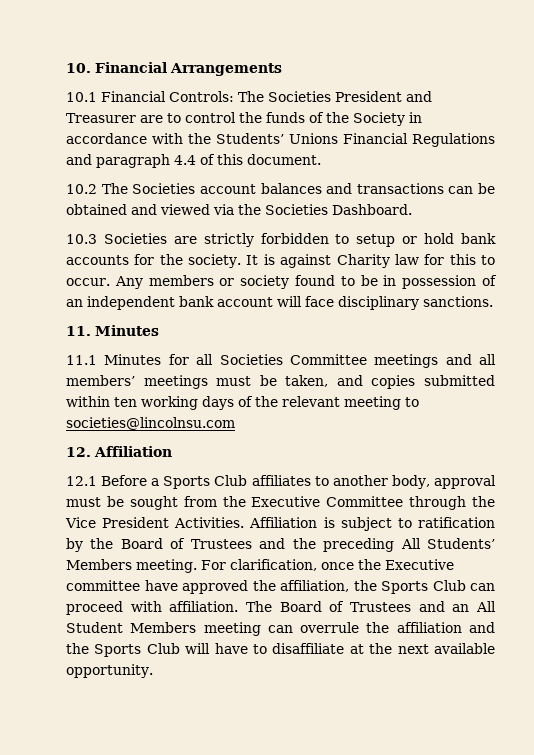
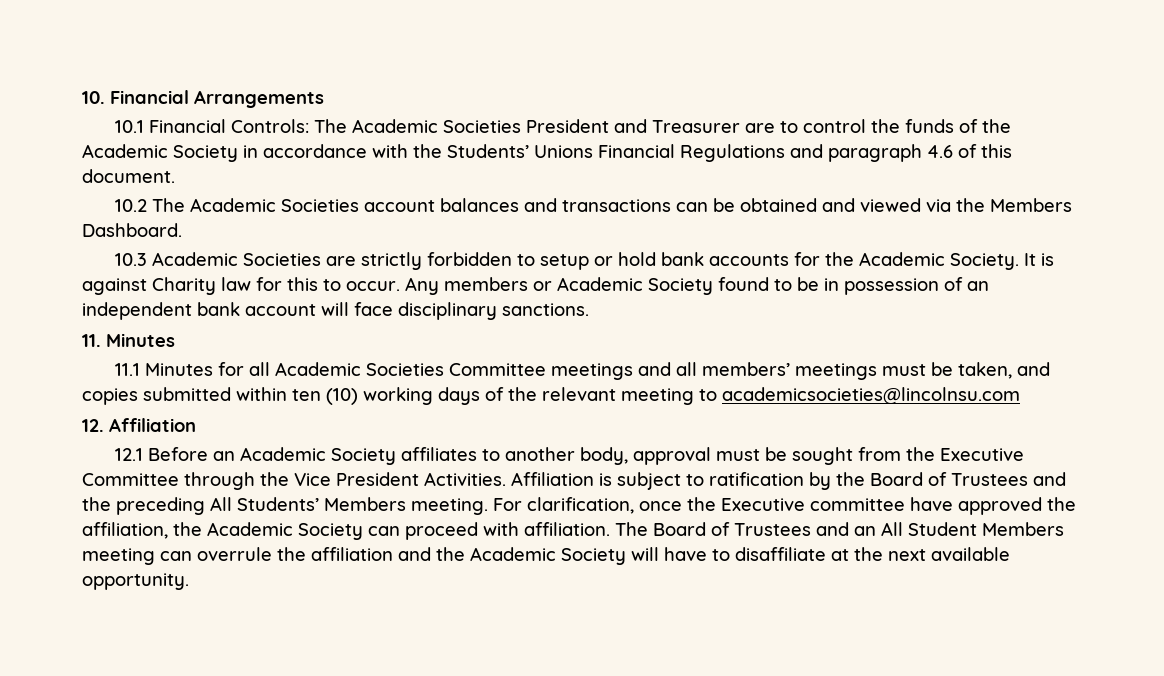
- 10.1 Financial Controls: The Societies President and Treasurer are to control the funds of the Society in accordance with the Students’ Unions Financial Regulations and paragraph 4.4 of this document.
+ 10.1 Financial Controls: The Academic Societies President and Treasurer are to control the funds of the Academic Society in accordance with the Students’ Unions Financial Regulations and paragraph 4.6 of this document.
- 10.2 The Societies account balances and transactions can be obtained and viewed via the Societies Dashboard.
+ 10.2 The Academic Societies account balances and transactions can be obtained and viewed via the Members Dashboard.
- 10.3 Societies are strictly forbidden to setup or hold bank accounts for the society.
+ 10.3 Academic Societies are strictly forbidden to setup or hold bank accounts for the Academic Society.
- Any members or society found to be in possession of an independent bank account will face disciplinary sanctions.
+ Any members or Academic Society found to be in possession of an independent bank account will face disciplinary sanctions.
- 11.1 Minutes for all Societies Committee meetings and all members’ meetings must be taken, and copies submitted within ten working days of the relevant meeting to societies@lincolnsu.com
+ 11.1 Minutes for all Academic Societies Committee meetings and all members’ meetings must be taken, and copies submitted within ten (10) working days of the relevant meeting to academicsocieties@lincolnsu.com
- 12.1 Before a Sports Club affiliates to another body, approval must be sought from the Executive Committee through the Vice President Activities.
+ 12.1 Before an Academic Society affiliates to another body, approval must be sought from the Executive Committee through the Vice President Activities.
- For clarification, once the Executive committee have approved the affiliation, the Sports Club can proceed with affiliation.
+ For clarification, once the Executive committee have approved the affiliation, the Academic Society can proceed with affiliation.
- The Board of Trustees and an All Student Members meeting can overrule the affiliation and the Sports Club will have to disaffiliate at the next available opportunity.
+ The Board of Trustees and an All Student Members meeting can overrule the affiliation and the Academic Society will have to disaffiliate at the next available opportunity.

